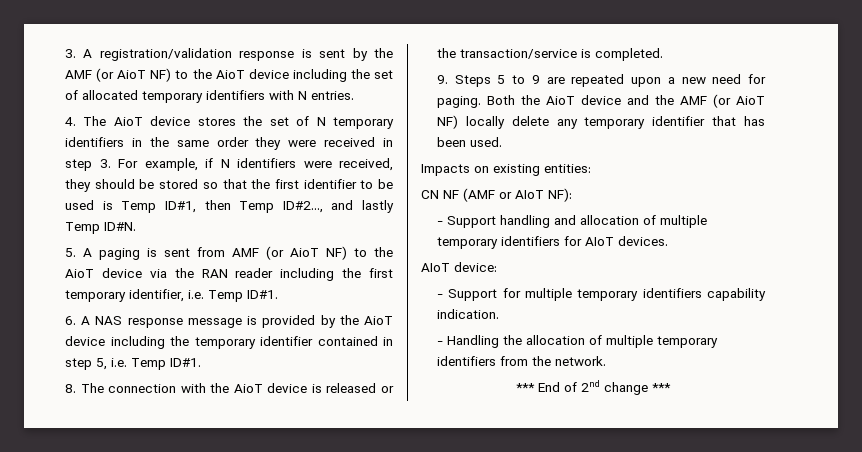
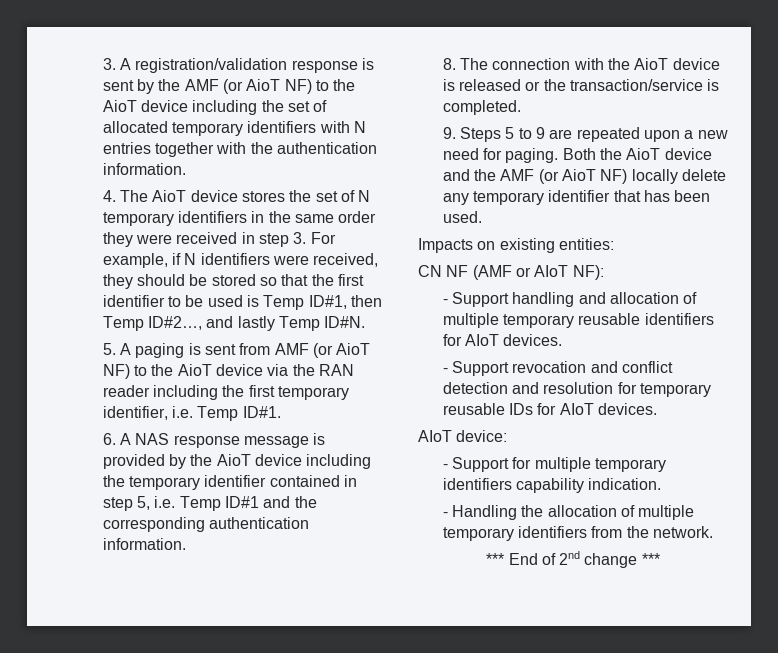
- 3. A registration/validation response is sent by the AMF (or AioT NF) to the AioT device including the set of allocated temporary identifiers with N entries.
+ 3. A registration/validation response is sent by the AMF (or AioT NF) to the AioT device including the set of allocated temporary identifiers with N entries together with the authentication information.
- 6. A NAS response message is provided by the AioT device including the temporary identifier contained in step 5, i.e. Temp ID#1.
+ 6. A NAS response message is provided by the AioT device including the temporary identifier contained in step 5, i.e. Temp ID#1 and the corresponding authentication information.
- - Support handling and allocation of multiple temporary identifiers for AIoT devices.
+ - Support handling and allocation of multiple temporary reusable identifiers for AIoT devices.
+ - Support revocation and conflict detection and resolution for temporary reusable IDs for AIoT devices.

